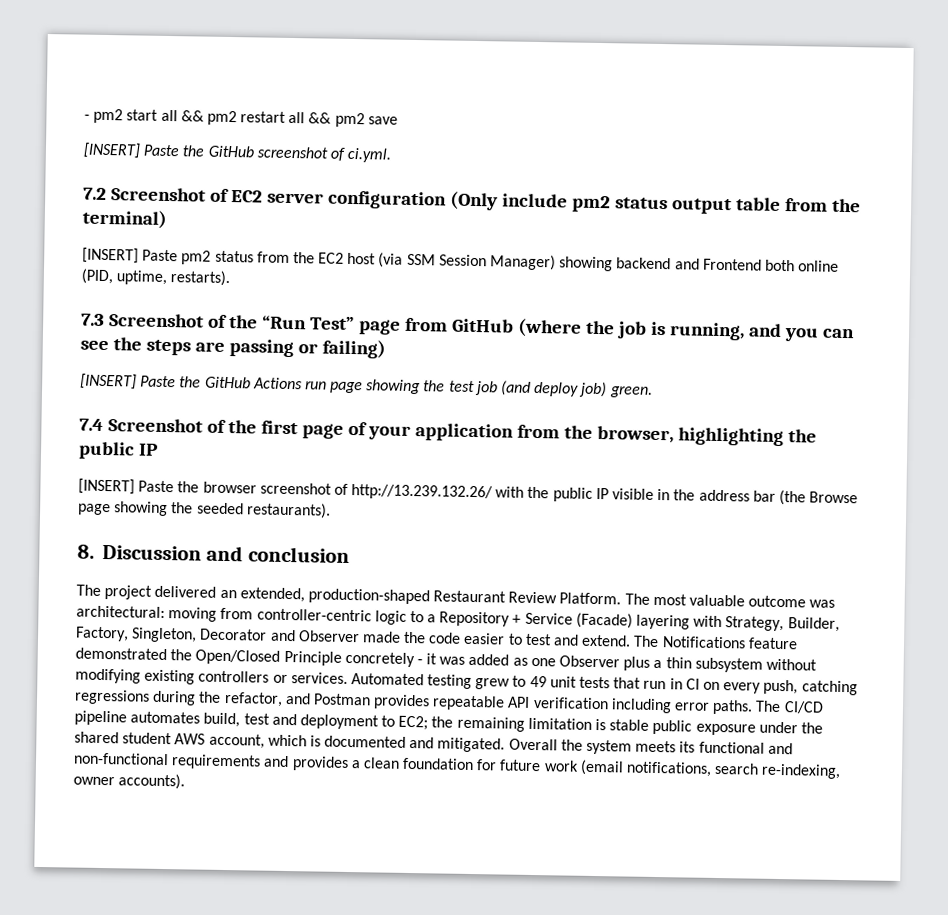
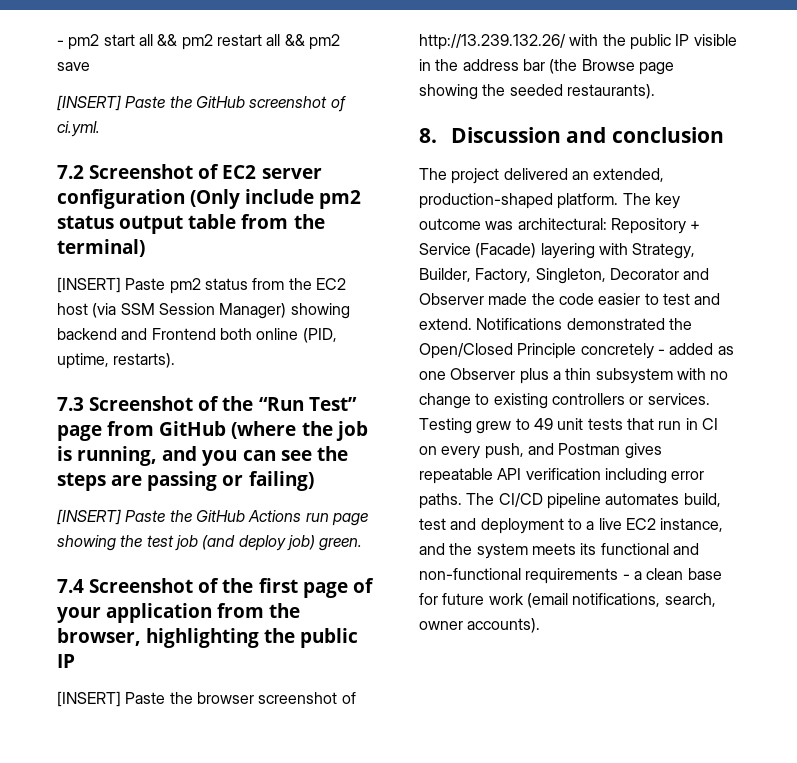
- The project delivered an extended, production-shaped Restaurant Review Platform. The most valuable outcome was architectural: moving from controller-centric logic to a Repository + Service (Facade) layering with Strategy, Builder, Factory, Singleton, Decorator and Observer made the code easier to test and extend.
+ The project delivered an extended, production-shaped platform. The key outcome was architectural: Repository + Service (Facade) layering with Strategy, Builder, Factory, Singleton, Decorator and Observer made the code easier to test and extend.
- The Notifications feature demonstrated the Open/Closed Principle concretely - it was added as one Observer plus a thin subsystem without modifying existing controllers or services.
+ Notifications demonstrated the Open/Closed Principle concretely - added as one Observer plus a thin subsystem with no change to existing controllers or services.
- Automated testing grew to 49 unit tests that run in CI on every push, catching regressions during the refactor, and Postman provides repeatable API verification including error paths.
+ Testing grew to 49 unit tests that run in CI on every push, and Postman gives repeatable API verification including error paths.
- The CI/CD pipeline automates build, test and deployment to EC2; the remaining limitation is stable public exposure under the shared student AWS account, which is documented and mitigated. Overall the system meets its functional and non-functional requirements and provides a clean foundation for future work (email notifications, search re-indexing, owner accounts).
+ The CI/CD pipeline automates build, test and deployment to a live EC2 instance, and the system meets its functional and non-functional requirements - a clean base for future work (email notifications, search, owner accounts).

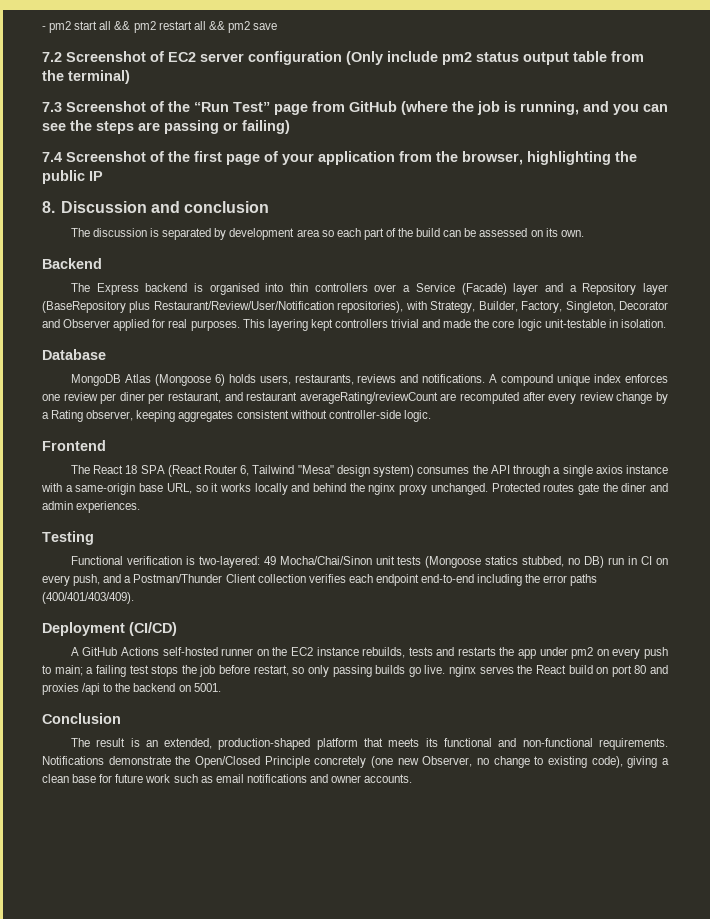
- [INSERT] Paste the GitHub screenshot of ci.yml.
- [INSERT] Paste pm2 status from the EC2 host (via SSM Session Manager) showing backend and Frontend both online (PID, uptime, restarts).
- [INSERT] Paste the GitHub Actions run page showing the test job (and deploy job) green.
- [INSERT] Paste the browser screenshot of http://13.239.132.26/ with the public IP visible in the address bar (the Browse page showing the seeded restaurants).
- The project delivered an extended, production-shaped platform. The key outcome was architectural: Repository + Service (Facade) layering with Strategy, Builder, Factory, Singleton, Decorator and Observer made the code easier to test and extend. Notifications demonstrated the Open/Closed Principle concretely - added as one Observer plus a thin subsystem with no change to existing controllers or services. Testing grew to 49 unit tests that run in CI on every push, and Postman gives repeatable API verification including error paths. The CI/CD pipeline automates build, test and deployment to a live EC2 instance, and the system meets its functional and non-functional requirements - a clean base for future work (email notifications, search, owner accounts).
+ The discussion is separated by development area so each part of the build can be assessed on its own.
+ Backend
+ The Express backend is organised into thin controllers over a Service (Facade) layer and a Repository layer (BaseRepository plus Restaurant/Review/User/Notification repositories), with Strategy, Builder, Factory, Singleton, Decorator and Observer applied for real purposes. This layering kept controllers trivial and made the core logic unit-testable in isolation.
+ Database
+ MongoDB Atlas (Mongoose 6) holds users, restaurants, reviews and notifications. A compound unique index enforces one review per diner per restaurant, and restaurant averageRating/reviewCount are recomputed after every review change by a Rating observer, keeping aggregates consistent without controller-side logic.
+ Frontend
+ The React 18 SPA (React Router 6, Tailwind "Mesa" design system) consumes the API through a single axios instance with a same-origin base URL, so it works locally and behind the nginx proxy unchanged. Protected routes gate the diner and admin experiences.
+ Testing
+ Functional verification is two-layered: 49 Mocha/Chai/Sinon unit tests (Mongoose statics stubbed, no DB) run in CI on every push, and a Postman/Thunder Client collection verifies each endpoint end-to-end including the error paths (400/401/403/409).
+ Deployment (CI/CD)
+ A GitHub Actions self-hosted runner on the EC2 instance rebuilds, tests and restarts the app under pm2 on every push to main; a failing test stops the job before restart, so only passing builds go live. nginx serves the React build on port 80 and proxies /api to the backend on 5001.
+ Conclusion
+ The result is an extended, production-shaped platform that meets its functional and non-functional requirements. Notifications demonstrate the Open/Closed Principle concretely (one new Observer, no change to existing code), giving a clean base for future work such as email notifications and owner accounts.

